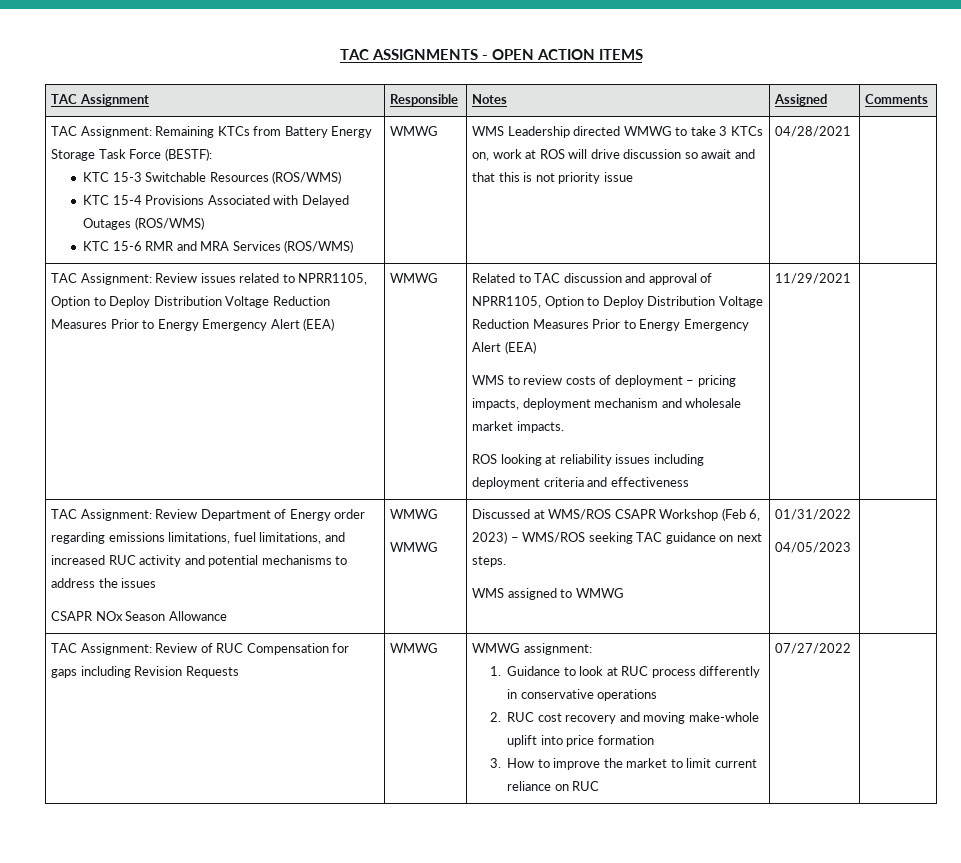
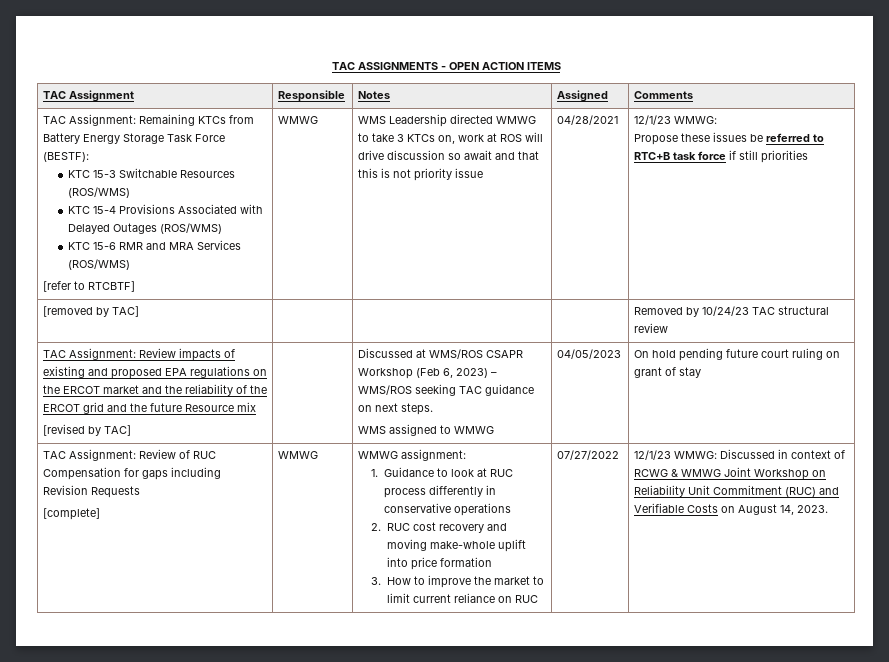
+ [refer to RTCBTF]
- 04/28/2021 |
- TAC Assignment: Review issues related to NPRR1105, Option to Deploy Distribution Voltage Reduction Measures Prior to Energy Emergency Alert (EEA) | WMWG | Related to TAC discussion and approval of NPRR1105, Option to Deploy Distribution Voltage Reduction Measures Prior to Energy Emergency Alert (EEA)
- WMS to review costs of deployment – pricing impacts, deployment mechanism and wholesale market impacts.
- ROS looking at reliability issues including deployment criteria and effectiveness | 11/29/2021 |
- TAC Assignment: Review Department of Energy order regarding emissions limitations, fuel limitations, and increased RUC activity and potential mechanisms to address the issues
- CSAPR NOx Season Allowance | WMWG
- WMWG
+ 04/28/2021 | 12/1/23 WMWG:
+ Propose these issues be referred to RTC+B task force if still priorities
+ [removed by TAC] | | | | Removed by 10/24/23 TAC structural review
+ TAC Assignment: Review impacts of existing and proposed EPA regulations on the ERCOT market and the reliability of the ERCOT grid and the future Resource mix
+ [revised by TAC]
- 01/31/2022
+ On hold pending future court ruling on grant of stay
+ [complete]
+ 12/1/23 WMWG: Discussed in context of RCWG & WMWG Joint Workshop on Reliability Unit Commitment (RUC) and Verifiable Costs on August 14, 2023.

